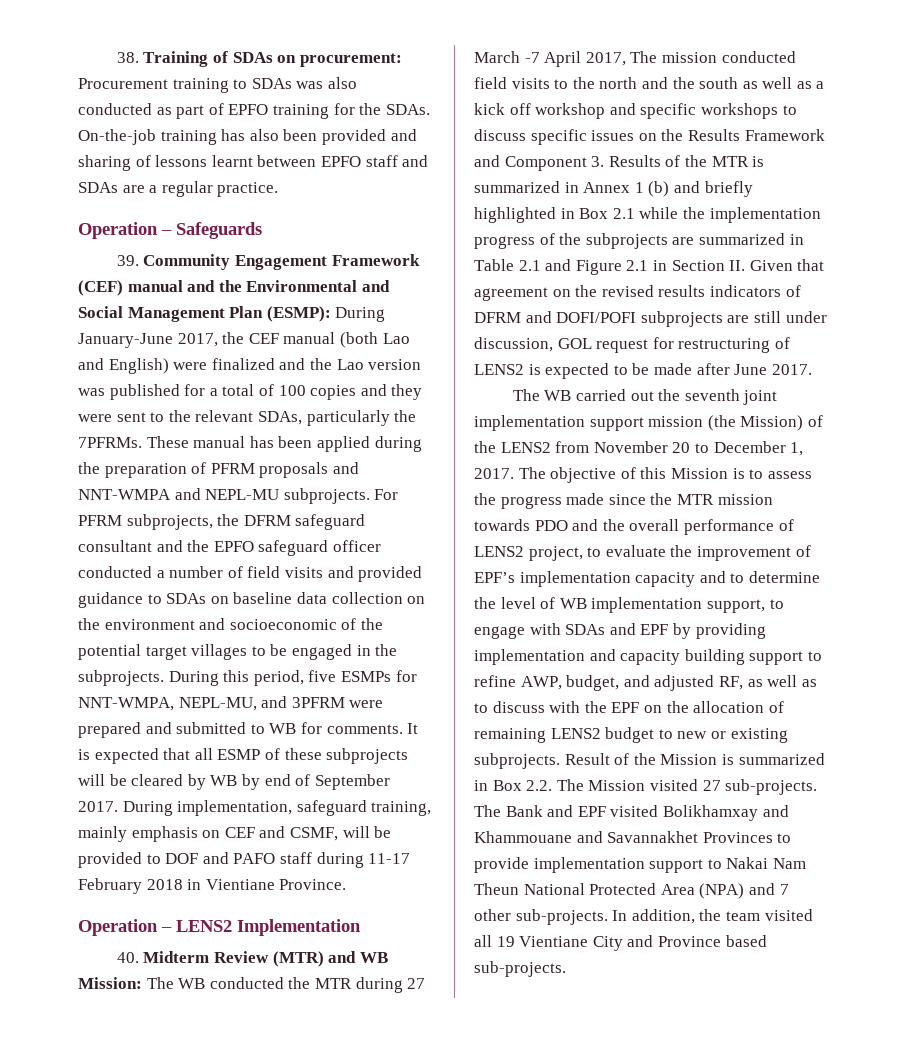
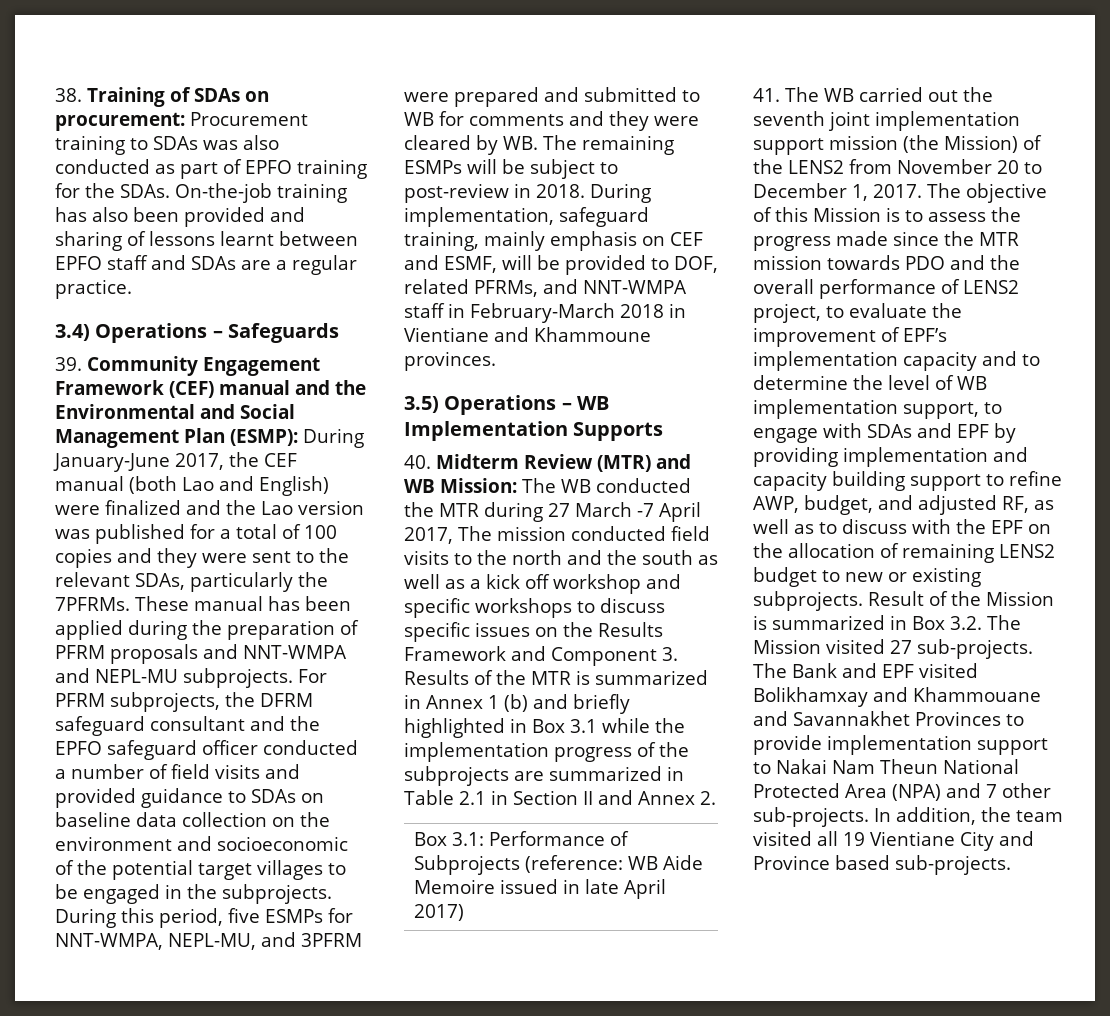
- Operation – Safeguards
+ 3.4) Operations – Safeguards
- During this period, five ESMPs for NNT-WMPA, NEPL-MU, and 3PFRM were prepared and submitted to WB for comments. It is expected that all ESMP of these subprojects will be cleared by WB by end of September 2017.
+ During this period, five ESMPs for NNT-WMPA, NEPL-MU, and 3PFRM were prepared and submitted to WB for comments and they were cleared by WB. The remaining ESMPs will be subject to post-review in 2018.
- During implementation, safeguard training, mainly emphasis on CEF and CSMF, will be provided to DOF and PAFO staff during 11-17 February 2018 in Vientiane Province.
- Operation – LENS2 Implementation
+ During implementation, safeguard training, mainly emphasis on CEF and ESMF, will be provided to DOF, related PFRMs, and NNT-WMPA staff in February-March 2018 in Vientiane and Khammoune provinces.
+ 3.5) Operations – WB Implementation Supports
- The WB conducted the MTR during 27 March -7 April 2017, The mission conducted field visits to the north and the south as well as a kick off workshop and specific workshops to discuss specific issues on the Results Framework and Component 3. Results of the MTR is summarized in Annex 1 (b) and briefly highlighted in Box 2.1 while the implementation progress of the subprojects are summarized in Table 2.1 and Figure 2.1 in Section II. Given that agreement on the revised results indicators of DFRM and DOFI/POFI subprojects are still under discussion, GOL request for restructuring of LENS2 is expected to be made after June 2017.
- The WB carried out the seventh joint implementation support mission (the Mission) of the LENS2 from November 20 to December 1, 2017.
+ The WB conducted the MTR during 27 March -7 April 2017, The mission conducted field visits to the north and the south as well as a kick off workshop and specific workshops to discuss specific issues on the Results Framework and Component 3. Results of the MTR is summarized in Annex 1 (b) and briefly highlighted in Box 3.1 while the implementation progress of the subprojects are summarized in Table 2.1 in Section II and Annex 2.
+ Box 3.1: Performance of Subprojects (reference: WB Aide Memoire issued in late April 2017)
+ 41. The WB carried out the seventh joint implementation support mission (the Mission) of the LENS2 from November 20 to December 1, 2017.
- Result of the Mission is summarized in Box 2.2. The Mission visited 27 sub-projects.
+ Result of the Mission is summarized in Box 3.2. The Mission visited 27 sub-projects.

